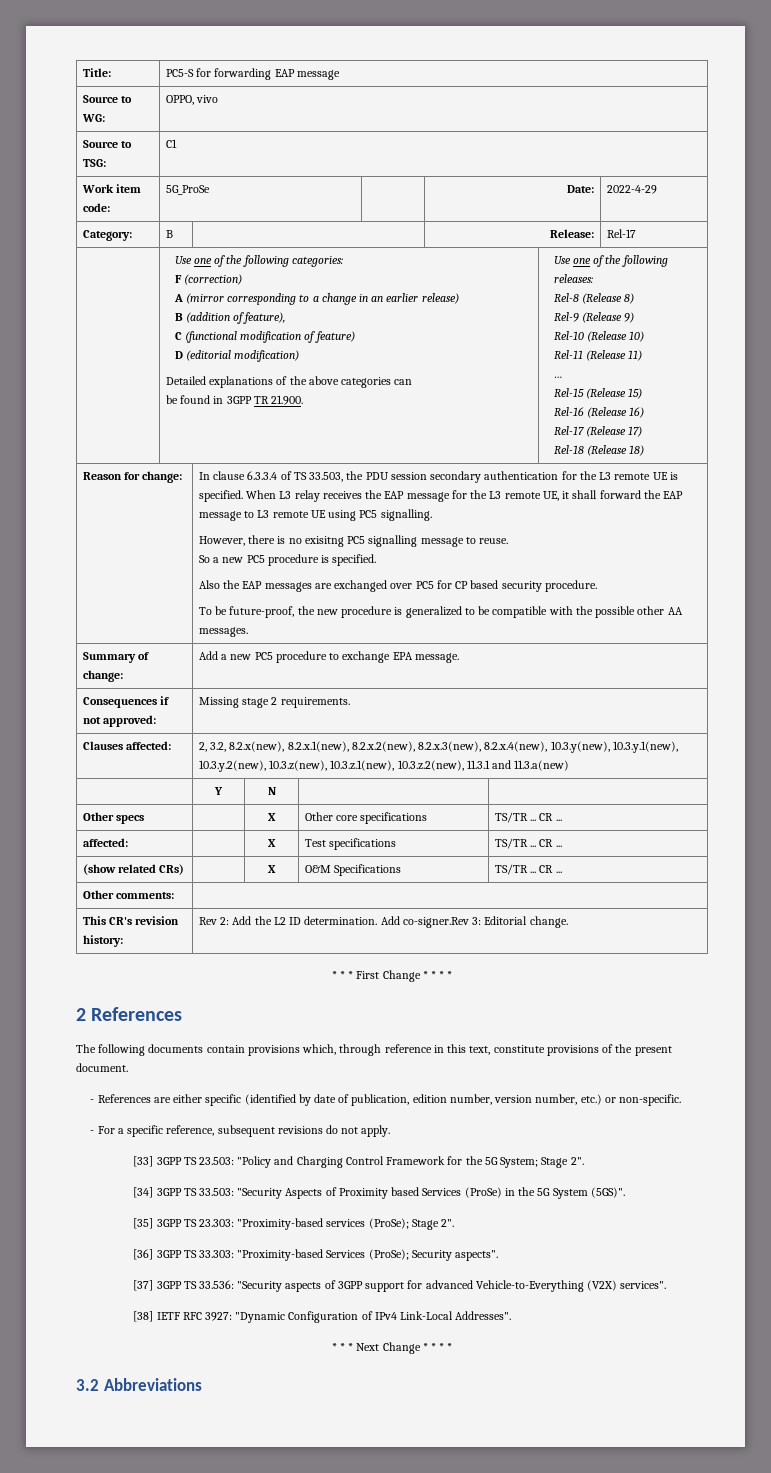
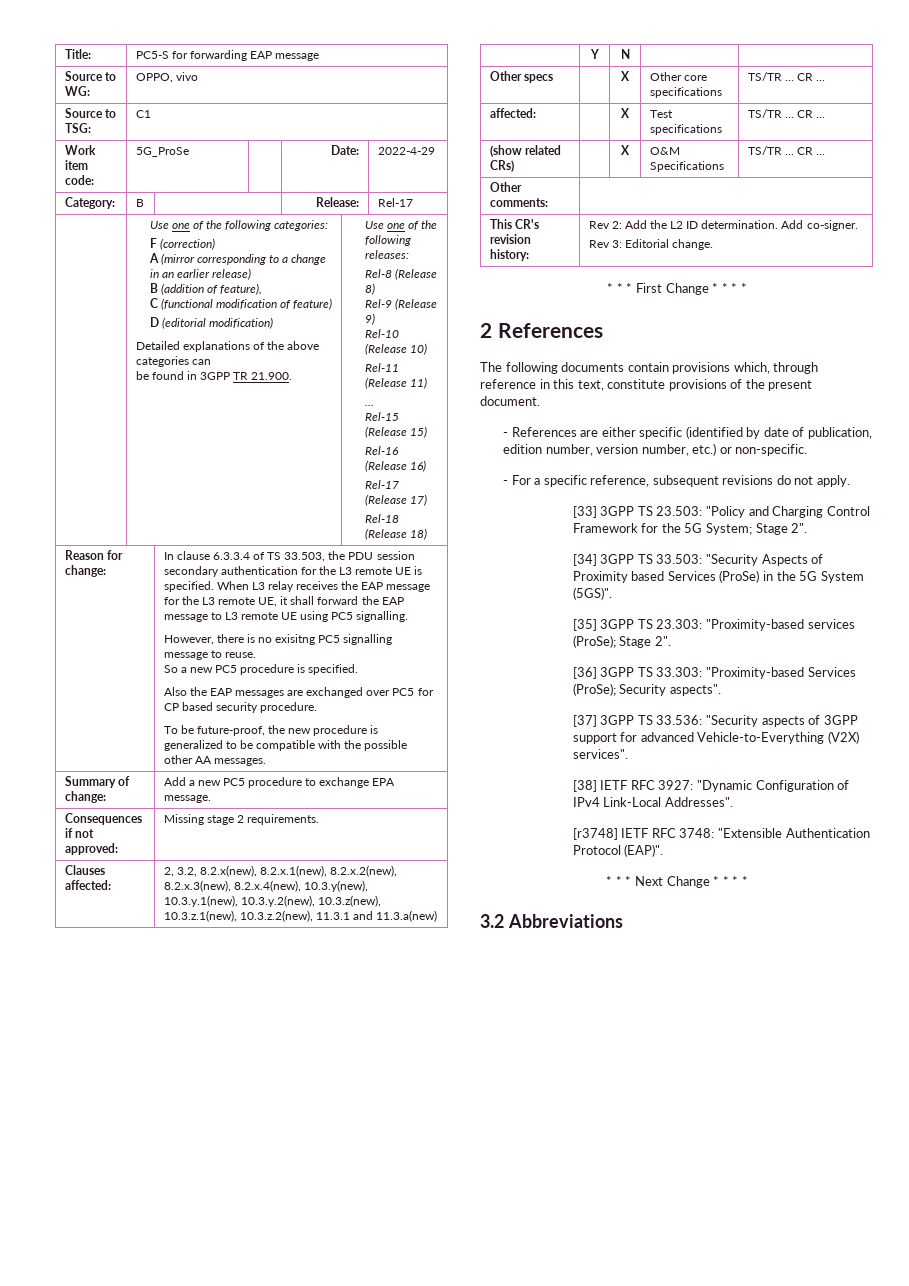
- This CR's revision history: | Rev 2: Add the L2 ID determination. Add co-signer.Rev 3: Editorial change.
+ This CR's revision history: | Rev 2: Add the L2 ID determination. Add co-signer.
+ Rev 3: Editorial change.
+ [r3748] IETF RFC 3748: "Extensible Authentication Protocol (EAP)".

